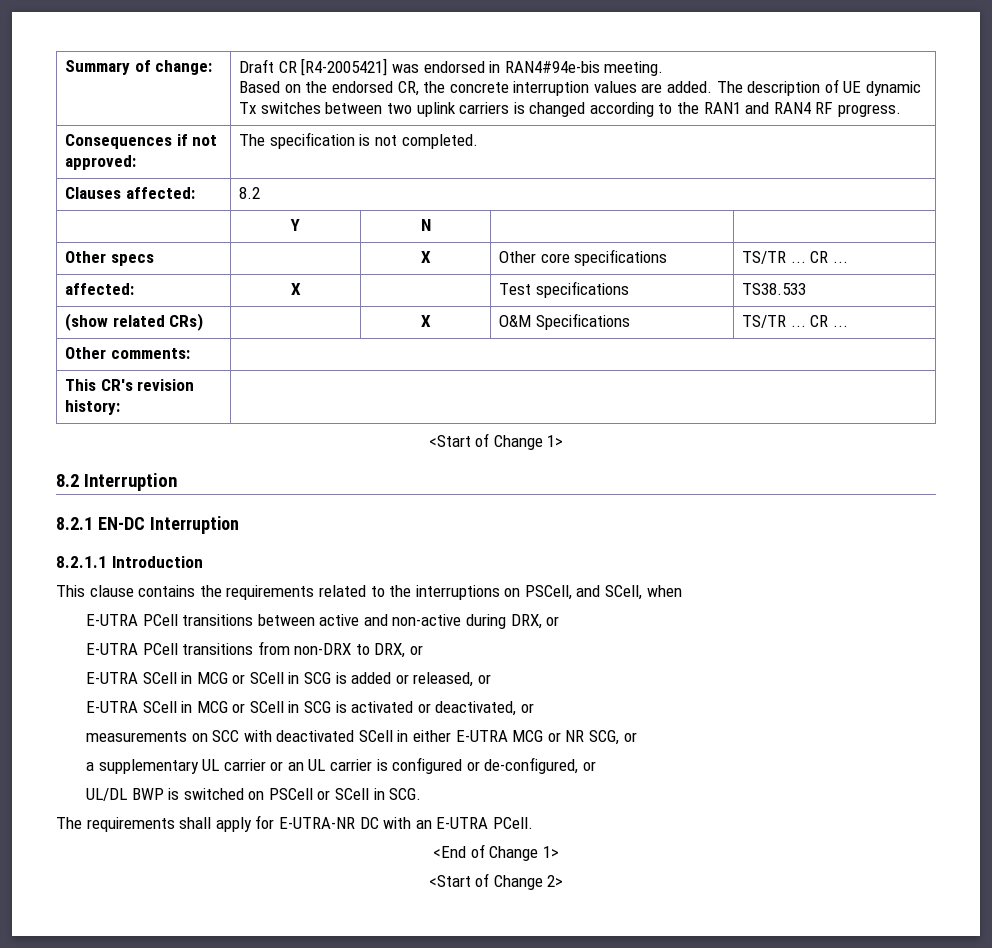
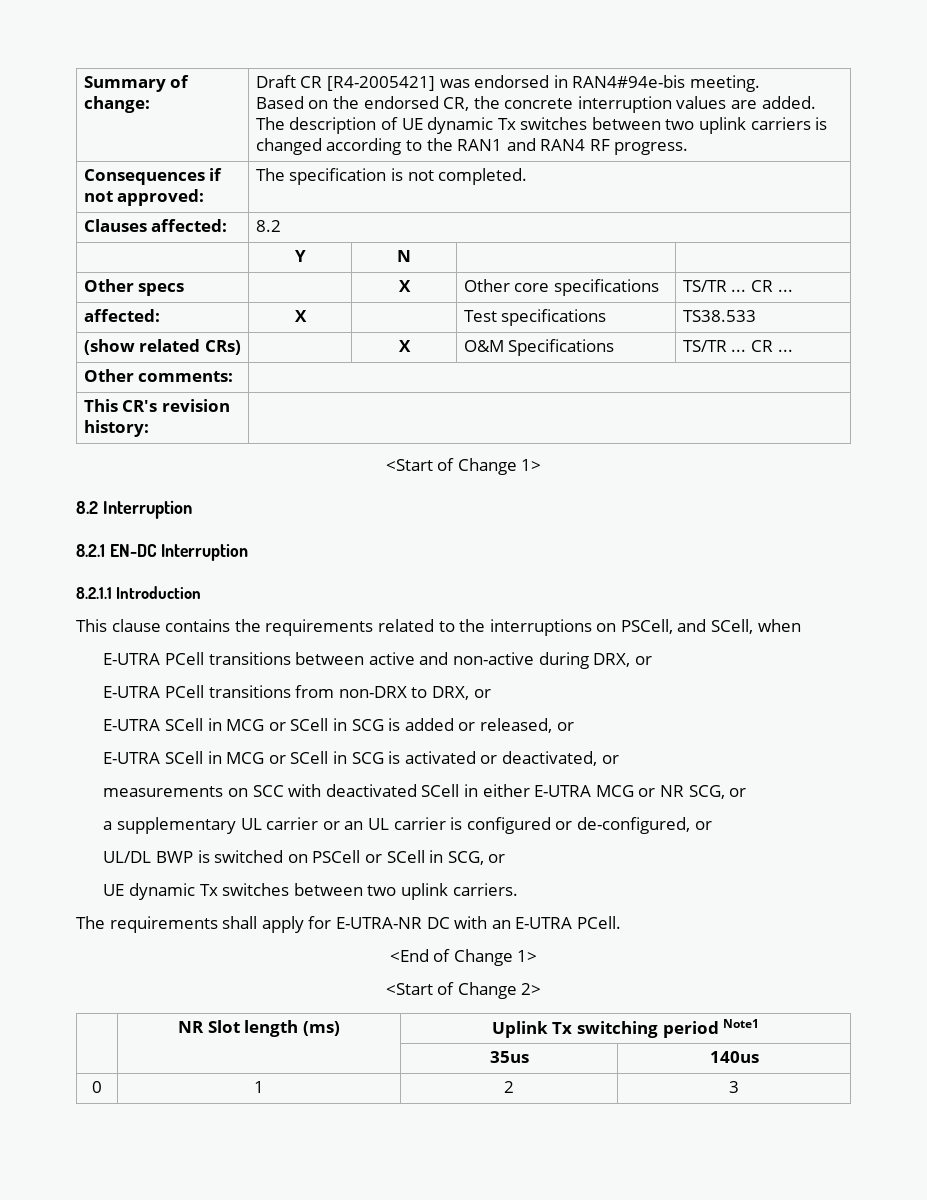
- UL/DL BWP is switched on PSCell or SCell in SCG.
+ UL/DL BWP is switched on PSCell or SCell in SCG, or
+ UE dynamic Tx switches between two uplink carriers.
+ | NR Slot length (ms) | Uplink Tx switching period Note1
+ | | 35us | 140us
+ 0 | 1 | 2 | 3

